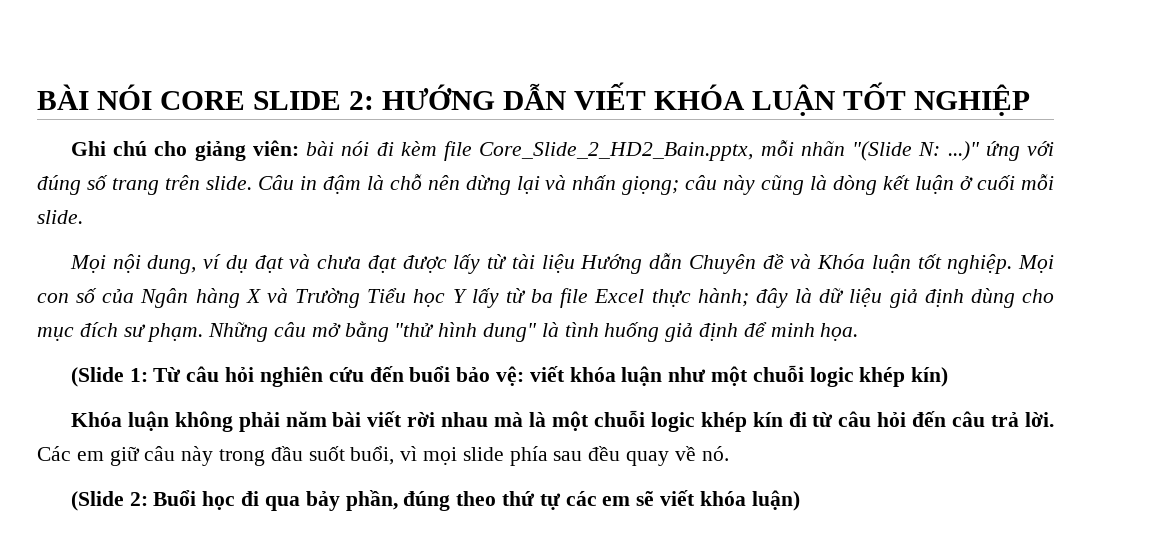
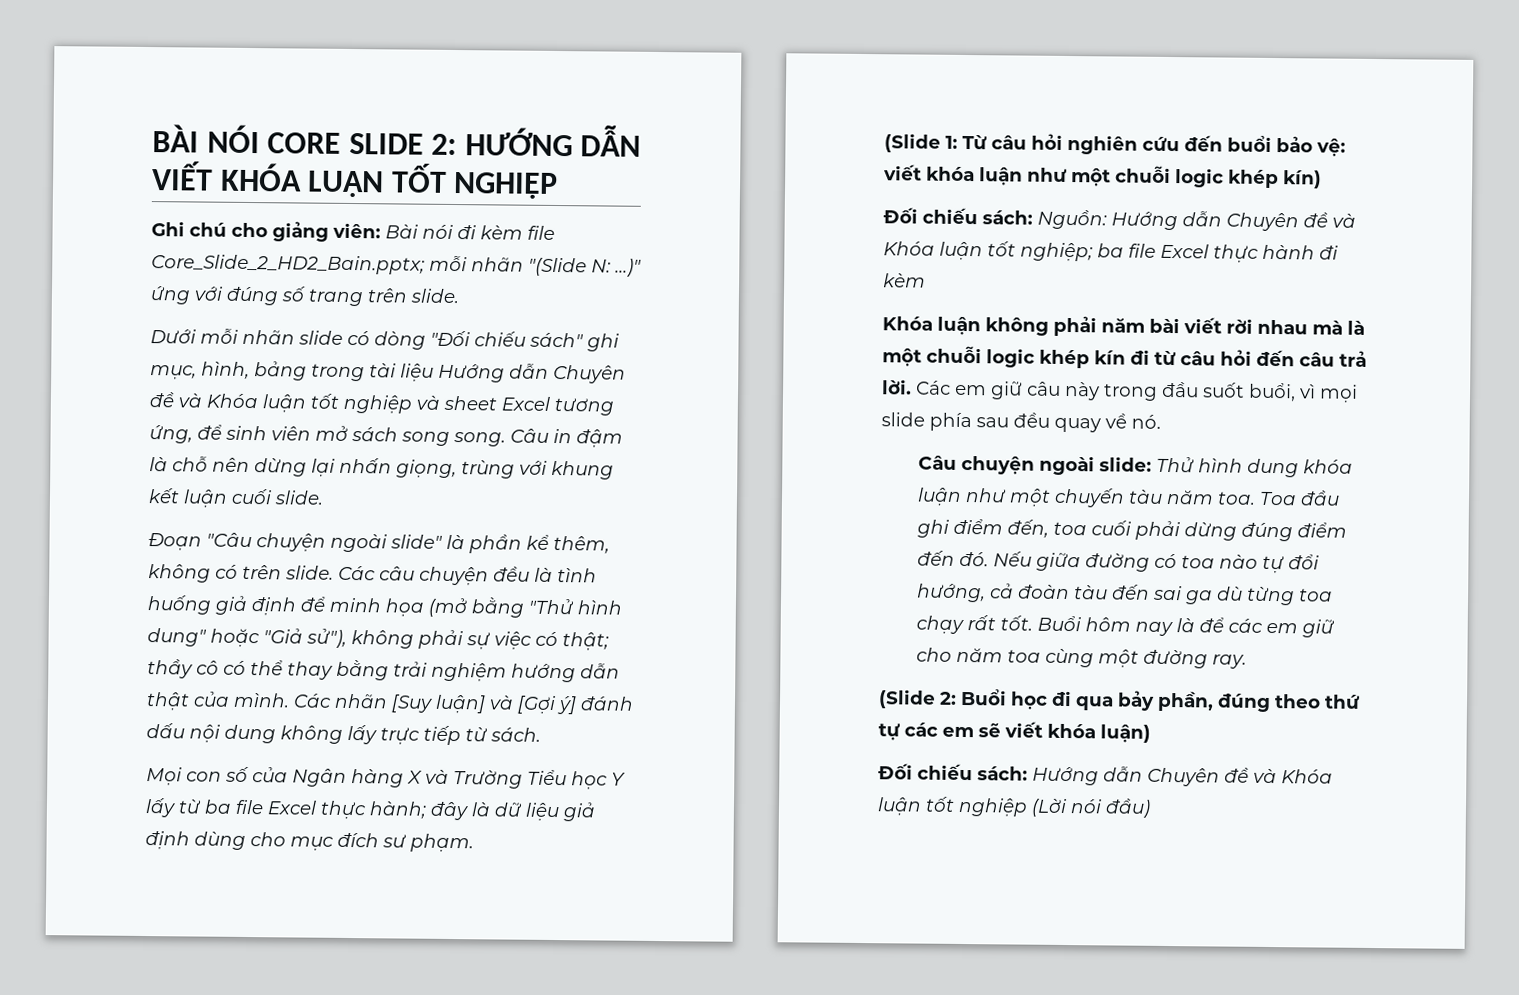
- bài nói đi kèm file Core_Slide_2_HD2_Bain.pptx, mỗi nhãn "(Slide N:
+ Bài nói đi kèm file Core_Slide_2_HD2_Bain.pptx; mỗi nhãn "(Slide N:
- ...)" ứng với đúng số trang trên slide. Câu in đậm là chỗ nên dừng lại và nhấn giọng; câu này cũng là dòng kết luận ở cuối mỗi slide.
- Mọi nội dung, ví dụ đạt và chưa đạt được lấy từ tài liệu Hướng dẫn Chuyên đề và Khóa luận tốt nghiệp. Mọi con số của Ngân hàng X và Trường Tiểu học Y lấy từ ba file Excel thực hành;
+ ...)" ứng với đúng số trang trên slide.
+ Dưới mỗi nhãn slide có dòng "Đối chiếu sách" ghi mục, hình, bảng trong tài liệu Hướng dẫn Chuyên đề và Khóa luận tốt nghiệp và sheet Excel tương ứng, để sinh viên mở sách song song. Câu in đậm là chỗ nên dừng lại nhấn giọng, trùng với khung kết luận cuối slide.
+ Đoạn "Câu chuyện ngoài slide" là phần kể thêm, không có trên slide. Các câu chuyện đều là tình huống giả định để minh họa (mở bằng "Thử hình dung" hoặc "Giả sử"), không phải sự việc có thật; thầy cô có thể thay bằng trải nghiệm hướng dẫn thật của mình. Các nhãn [Suy luận] và [Gợi ý] đánh dấu nội dung không lấy trực tiếp từ sách.
+ Mọi con số của Ngân hàng X và Trường Tiểu học Y lấy từ ba file Excel thực hành;
- Những câu mở bằng "thử hình dung" là tình huống giả định để minh họa.
+ Đối chiếu sách: Nguồn: Hướng dẫn Chuyên đề và Khóa luận tốt nghiệp; ba file Excel thực hành đi kèm
+ Câu chuyện ngoài slide: Thử hình dung khóa luận như một chuyến tàu năm toa. Toa đầu ghi điểm đến, toa cuối phải dừng đúng điểm đến đó. Nếu giữa đường có toa nào tự đổi hướng, cả đoàn tàu đến sai ga dù từng toa chạy rất tốt. Buổi hôm nay là để các em giữ cho năm toa cùng một đường ray.
+ Đối chiếu sách: Hướng dẫn Chuyên đề và Khóa luận tốt nghiệp (Lời nói đầu)

